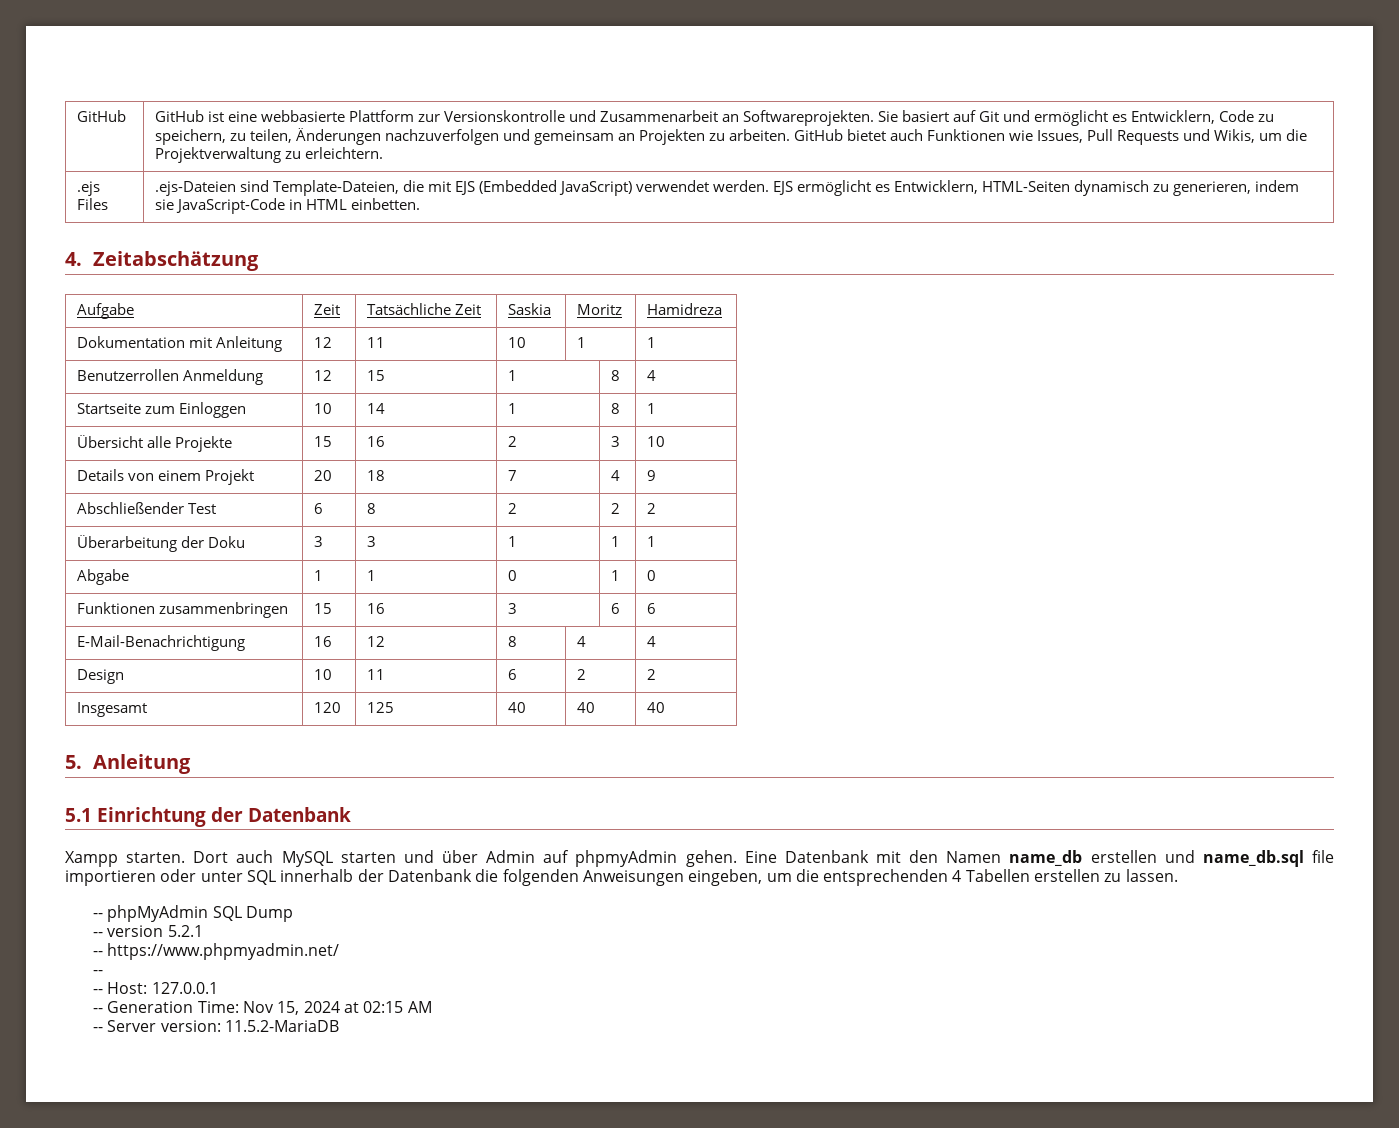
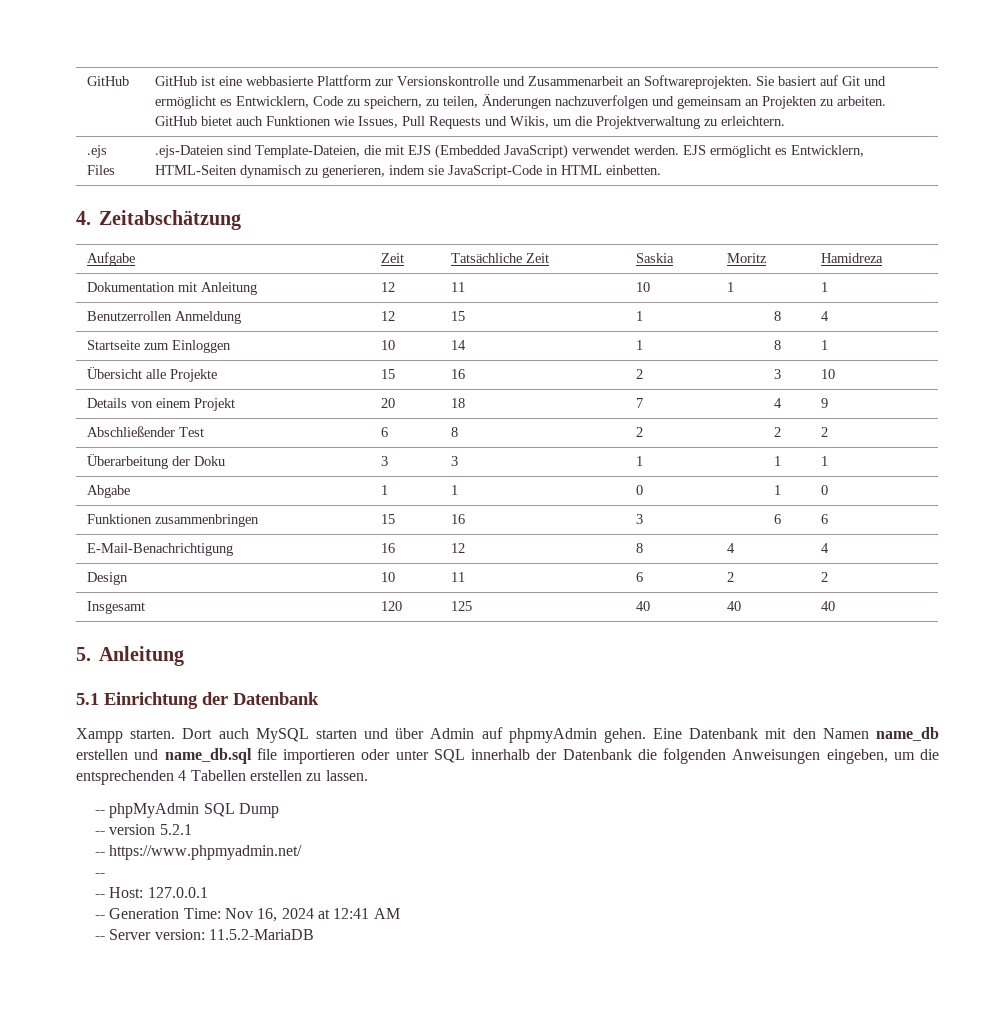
- -- Generation Time: Nov 15, 2024 at 02:15 AM
+ -- Generation Time: Nov 16, 2024 at 12:41 AM

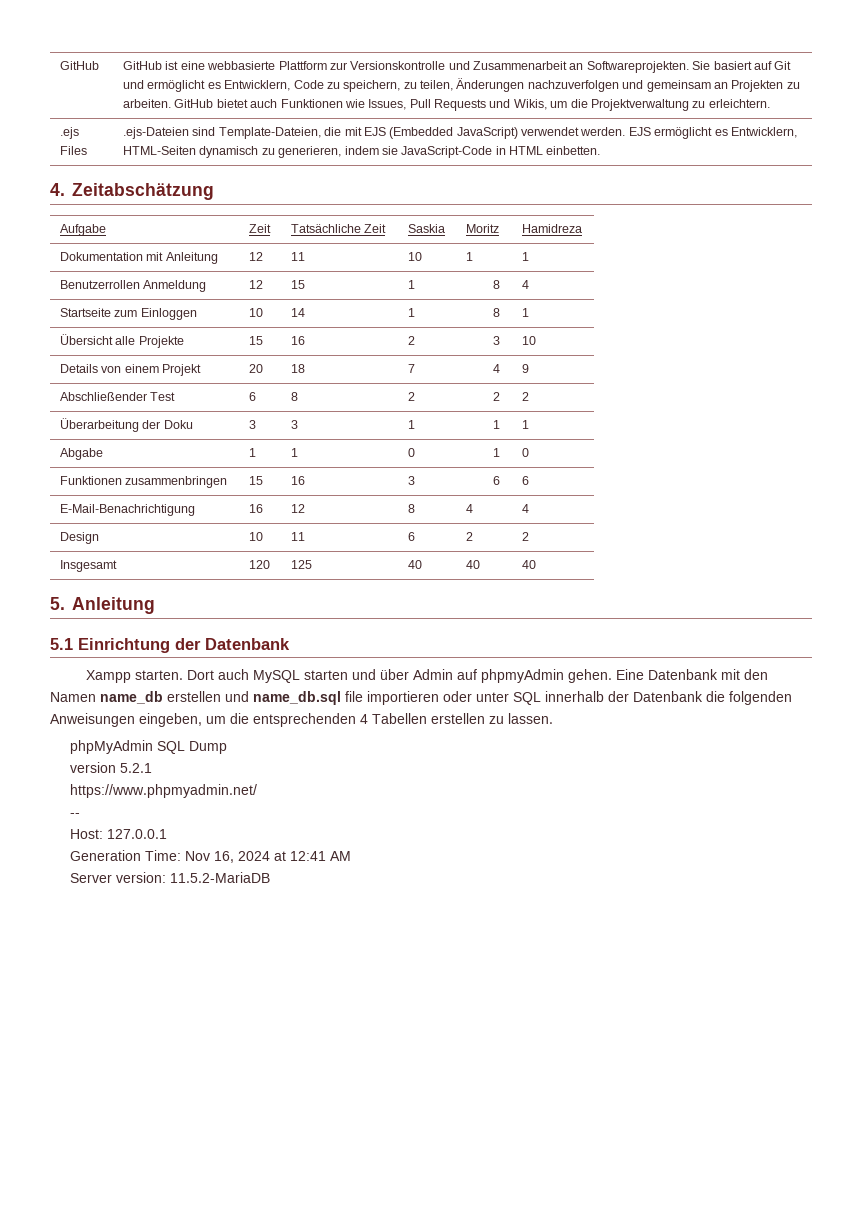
- -- phpMyAdmin SQL Dump
+ phpMyAdmin SQL Dump
- -- version 5.2.1
+ version 5.2.1
- -- https://www.phpmyadmin.net/
+ https://www.phpmyadmin.net/
- -- Host: 127.0.0.1
+ Host: 127.0.0.1
- -- Generation Time: Nov 16, 2024 at 12:41 AM
+ Generation Time: Nov 16, 2024 at 12:41 AM
- -- Server version: 11.5.2-MariaDB
+ Server version: 11.5.2-MariaDB

